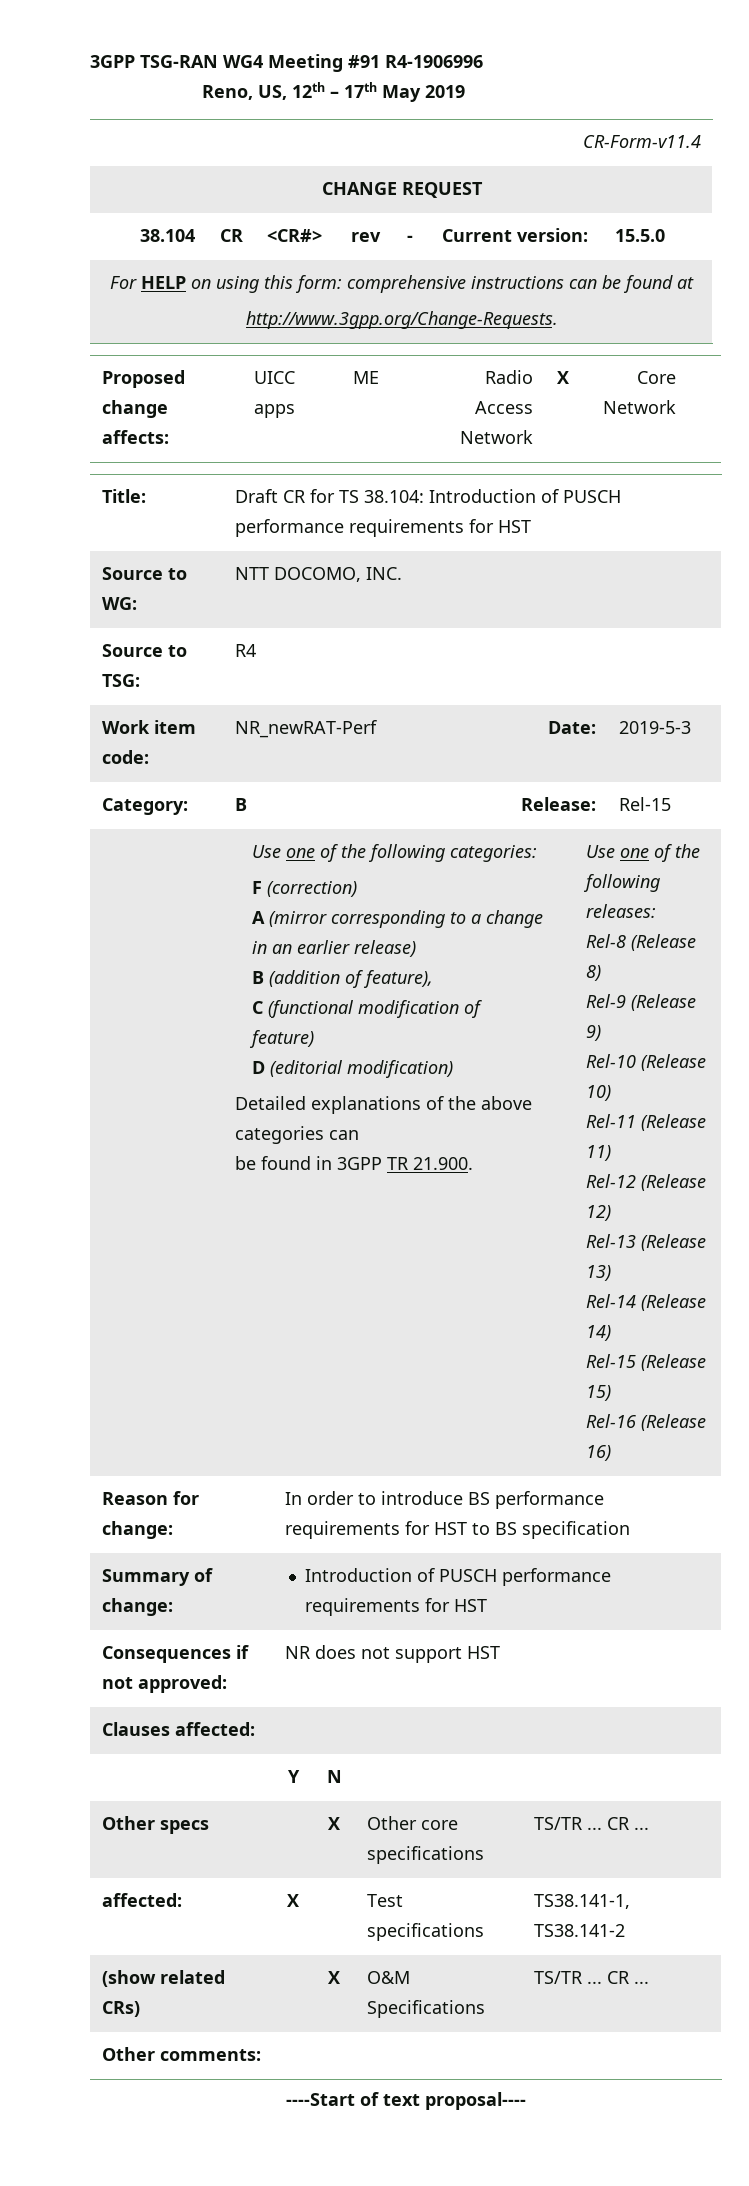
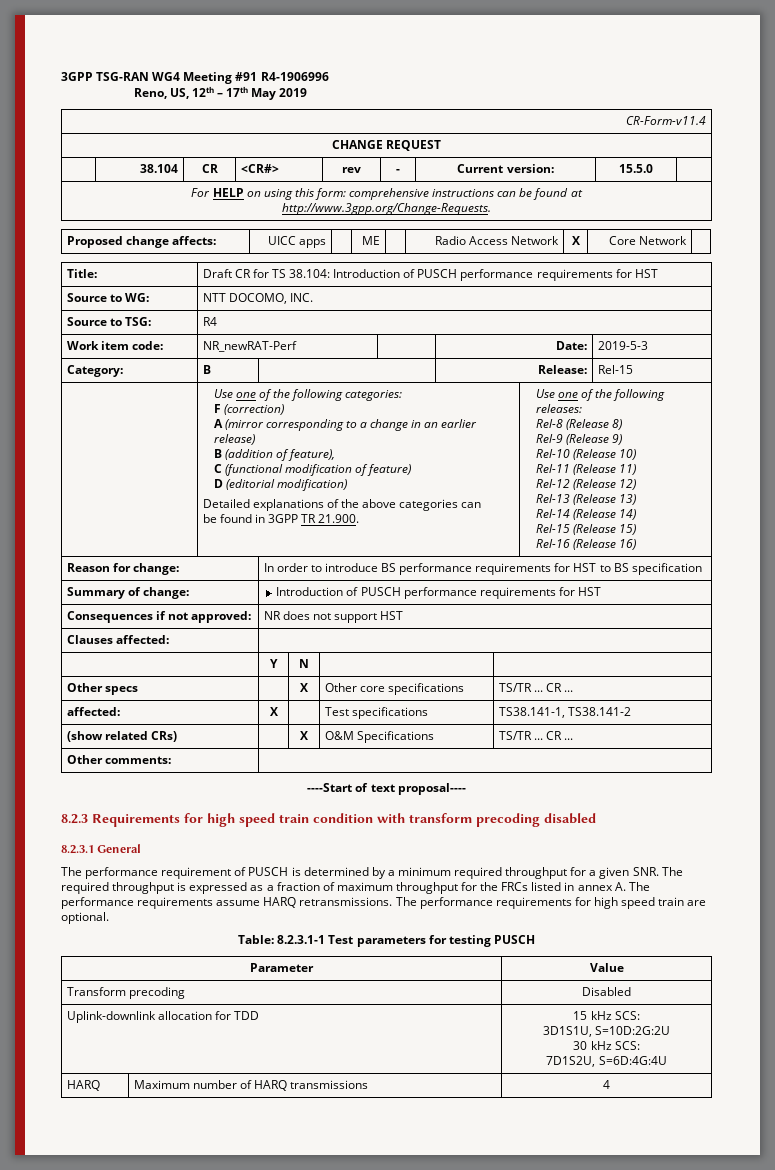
+ 8.2.3 Requirements for high speed train condition with transform precoding disabled
+ 8.2.3.1 General
+ The performance requirement of PUSCH is determined by a minimum required throughput for a given SNR. The required throughput is expressed as a fraction of maximum throughput for the FRCs listed in annex A. The performance requirements assume HARQ retransmissions. The performance requirements for high speed train are optional.
+ Table: 8.2.3.1-1 Test parameters for testing PUSCH
+ Parameter | Value
+ Transform precoding | Disabled
+ Uplink-downlink allocation for TDD | 15 kHz SCS:
+ 3D1S1U, S=10D:2G:2U
+ 30 kHz SCS:
+ 7D1S2U, S=6D:4G:4U
+ HARQ | Maximum number of HARQ transmissions | 4

